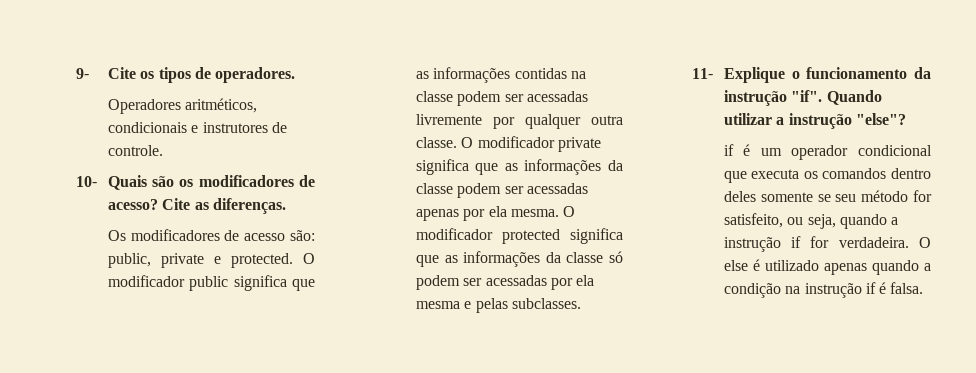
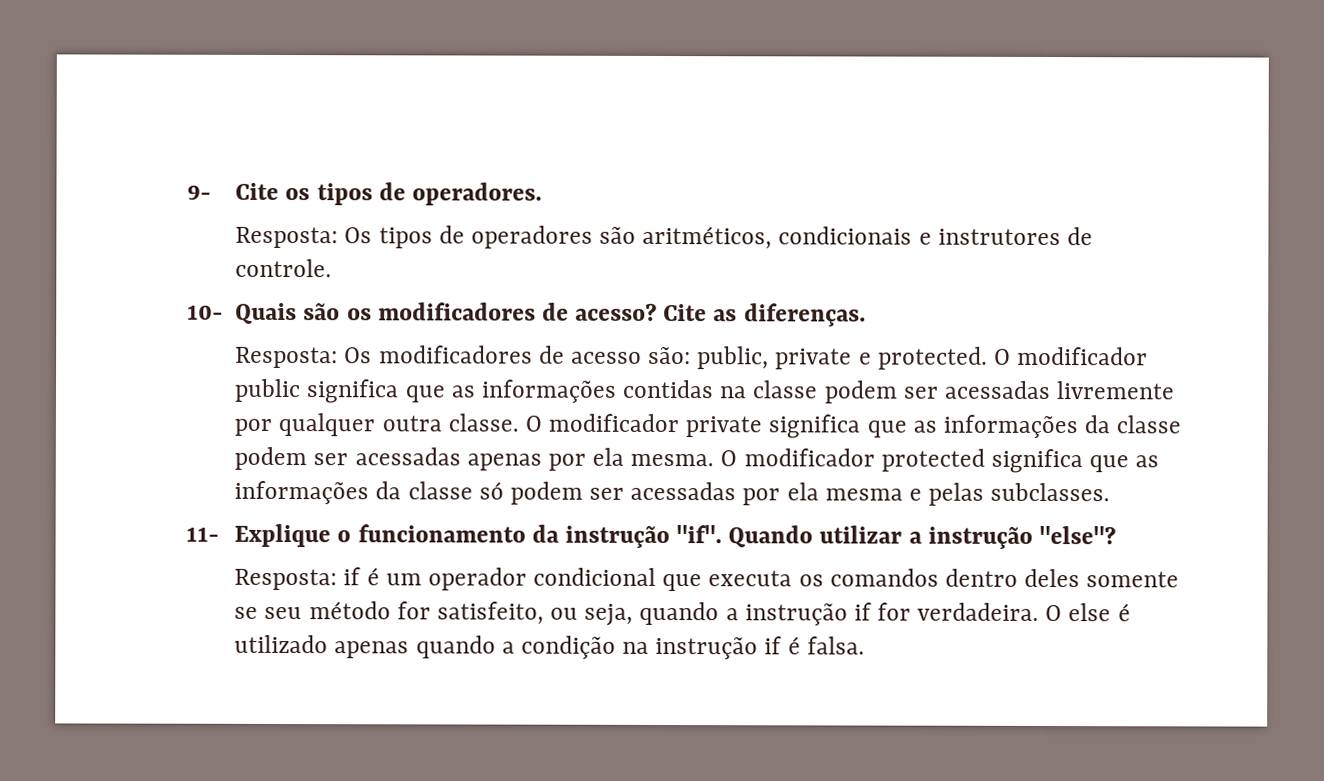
- Operadores aritméticos, condicionais e instrutores de controle.
+ Resposta: Os tipos de operadores são aritméticos, condicionais e instrutores de controle.
- Os modificadores de acesso são: public, private e protected.
+ Resposta: Os modificadores de acesso são: public, private e protected.
- if é um operador condicional que executa os comandos dentro deles somente se seu método for satisfeito, ou seja, quando a instrução if for verdadeira.
+ Resposta: if é um operador condicional que executa os comandos dentro deles somente se seu método for satisfeito, ou seja, quando a instrução if for verdadeira.

